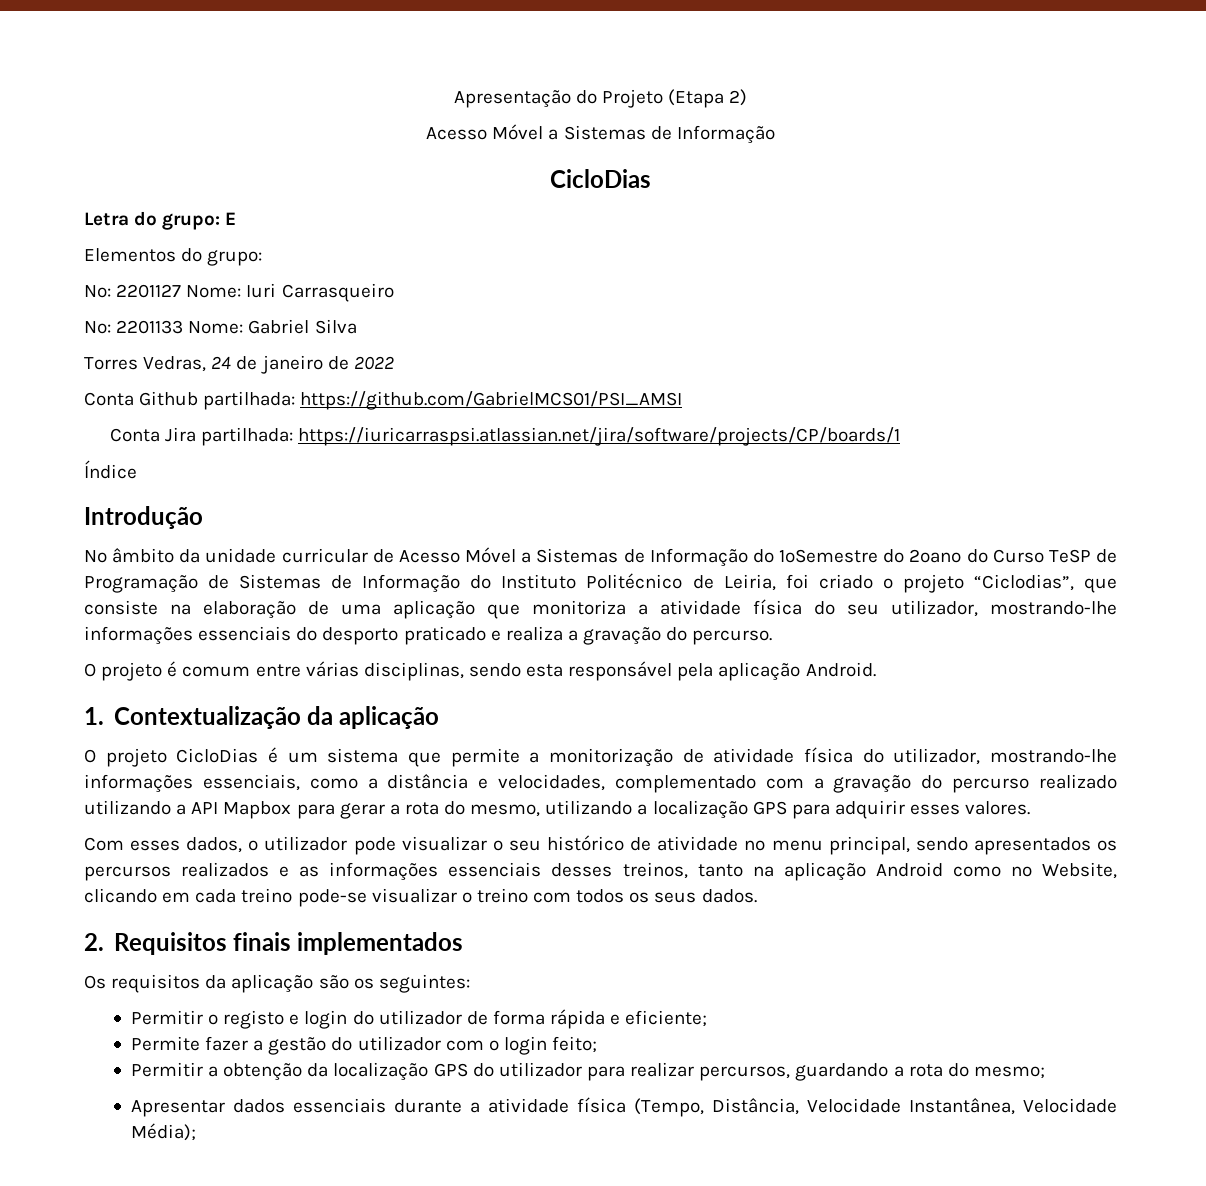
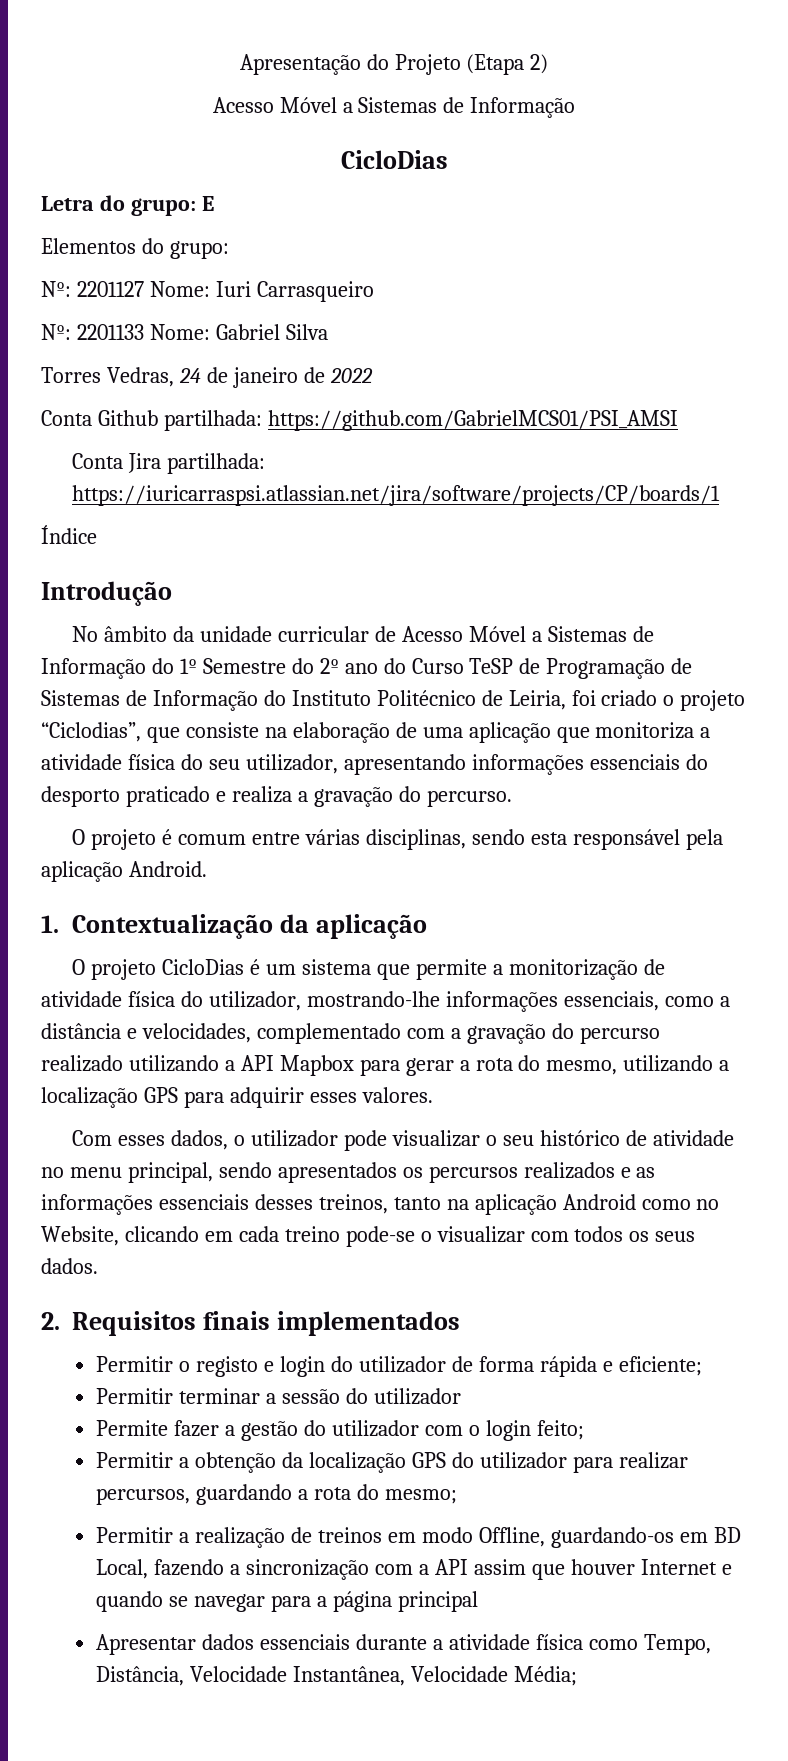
- No âmbito da unidade curricular de Acesso Móvel a Sistemas de Informação do 1ºSemestre do 2ºano do Curso TeSP de Programação de Sistemas de Informação do Instituto Politécnico de Leiria, foi criado o projeto “Ciclodias”, que consiste na elaboração de uma aplicação que monitoriza a atividade física do seu utilizador, mostrando-lhe informações essenciais do desporto praticado e realiza a gravação do percurso.
+ No âmbito da unidade curricular de Acesso Móvel a Sistemas de Informação do 1º Semestre do 2º ano do Curso TeSP de Programação de Sistemas de Informação do Instituto Politécnico de Leiria, foi criado o projeto “Ciclodias”, que consiste na elaboração de uma aplicação que monitoriza a atividade física do seu utilizador, apresentando informações essenciais do desporto praticado e realiza a gravação do percurso.
- Com esses dados, o utilizador pode visualizar o seu histórico de atividade no menu principal, sendo apresentados os percursos realizados e as informações essenciais desses treinos, tanto na aplicação Android como no Website, clicando em cada treino pode-se visualizar o treino com todos os seus dados.
+ Com esses dados, o utilizador pode visualizar o seu histórico de atividade no menu principal, sendo apresentados os percursos realizados e as informações essenciais desses treinos, tanto na aplicação Android como no Website, clicando em cada treino pode-se o visualizar com todos os seus dados.
- Os requisitos da aplicação são os seguintes:
+ Permitir terminar a sessão do utilizador
+ Permitir a realização de treinos em modo Offline, guardando-os em BD Local, fazendo a sincronização com a API assim que houver Internet e quando se navegar para a página principal
- Apresentar dados essenciais durante a atividade física (Tempo, Distância, Velocidade Instantânea, Velocidade Média);
+ Apresentar dados essenciais durante a atividade física como Tempo, Distância, Velocidade Instantânea, Velocidade Média;

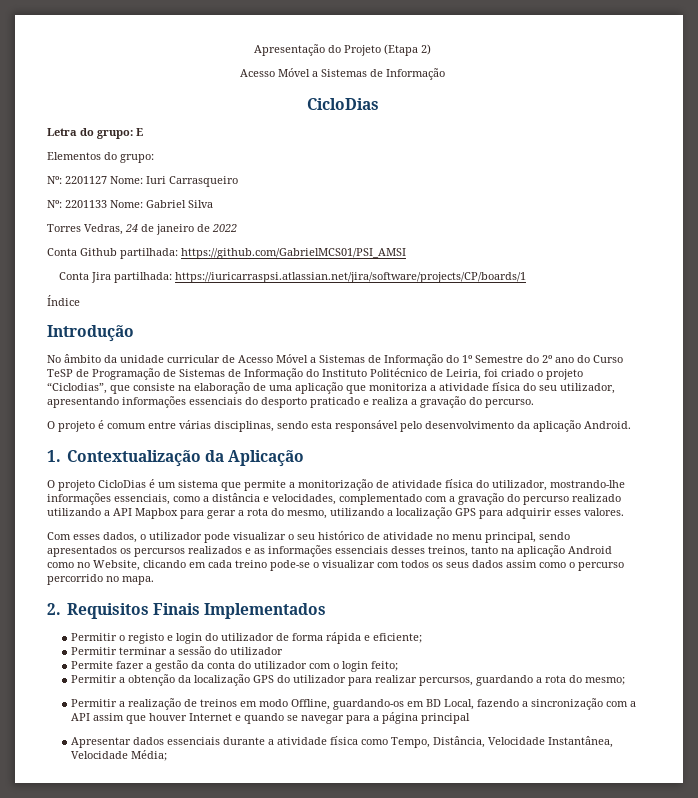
- O projeto é comum entre várias disciplinas, sendo esta responsável pela aplicação Android.
+ O projeto é comum entre várias disciplinas, sendo esta responsável pelo desenvolvimento da aplicação Android.
- 1. Contextualização da aplicação
+ 1. Contextualização da Aplicação
- Com esses dados, o utilizador pode visualizar o seu histórico de atividade no menu principal, sendo apresentados os percursos realizados e as informações essenciais desses treinos, tanto na aplicação Android como no Website, clicando em cada treino pode-se o visualizar com todos os seus dados.
+ Com esses dados, o utilizador pode visualizar o seu histórico de atividade no menu principal, sendo apresentados os percursos realizados e as informações essenciais desses treinos, tanto na aplicação Android como no Website, clicando em cada treino pode-se o visualizar com todos os seus dados assim como o percurso percorrido no mapa.
- 2. Requisitos finais implementados
+ 2. Requisitos Finais Implementados
- Permite fazer a gestão do utilizador com o login feito;
+ Permite fazer a gestão da conta do utilizador com o login feito;

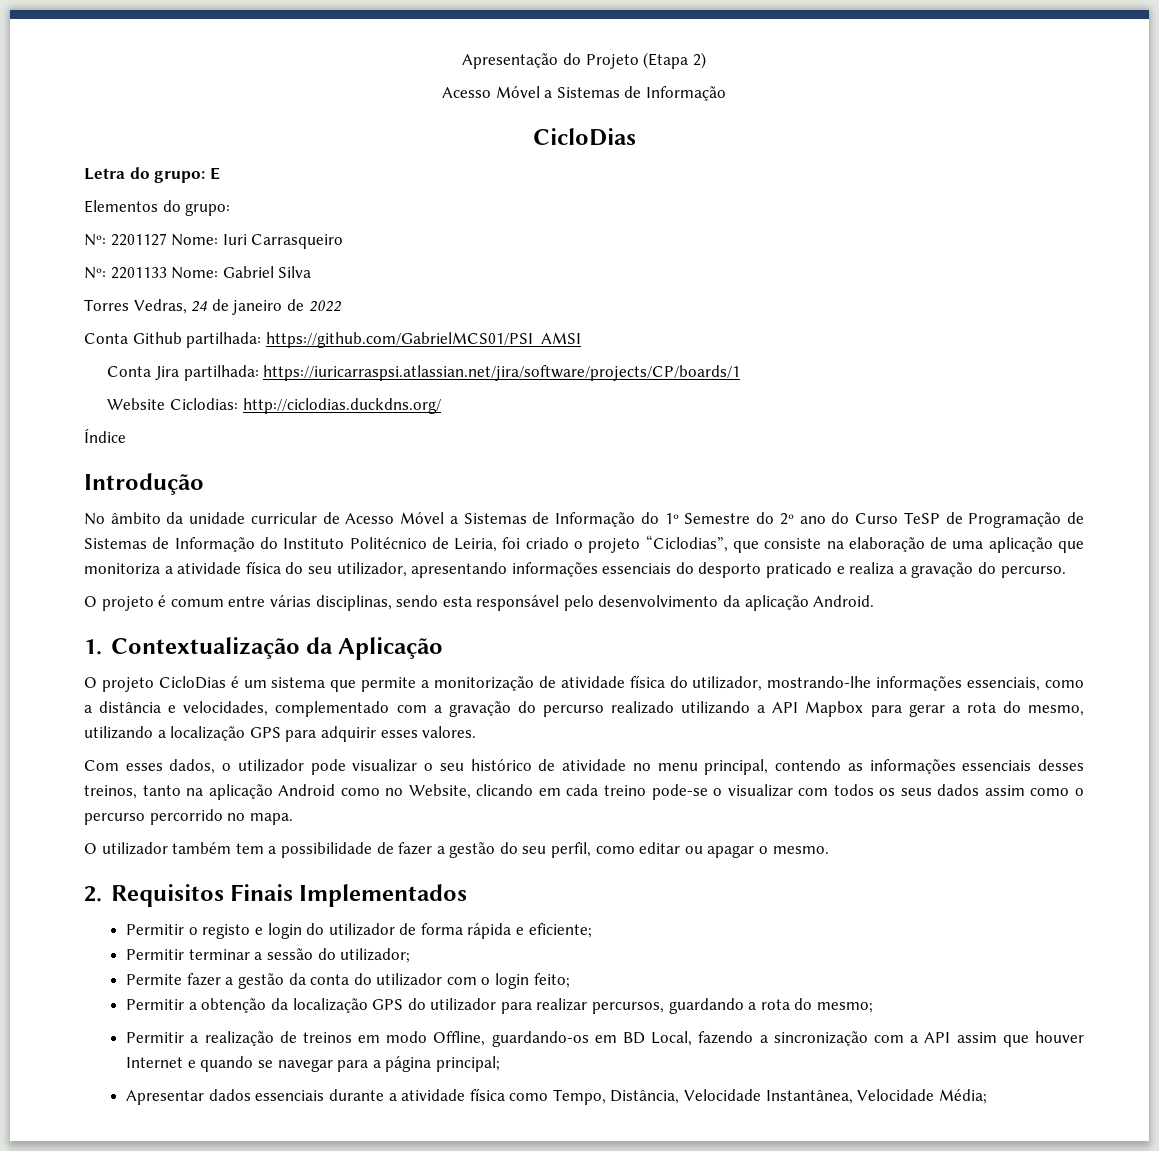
+ Website Ciclodias: http://ciclodias.duckdns.org/
- Com esses dados, o utilizador pode visualizar o seu histórico de atividade no menu principal, sendo apresentados os percursos realizados e as informações essenciais desses treinos, tanto na aplicação Android como no Website, clicando em cada treino pode-se o visualizar com todos os seus dados assim como o percurso percorrido no mapa.
+ Com esses dados, o utilizador pode visualizar o seu histórico de atividade no menu principal, contendo as informações essenciais desses treinos, tanto na aplicação Android como no Website, clicando em cada treino pode-se o visualizar com todos os seus dados assim como o percurso percorrido no mapa.
+ O utilizador também tem a possibilidade de fazer a gestão do seu perfil, como editar ou apagar o mesmo.
- Permitir terminar a sessão do utilizador
+ Permitir terminar a sessão do utilizador;
- Permitir a realização de treinos em modo Offline, guardando-os em BD Local, fazendo a sincronização com a API assim que houver Internet e quando se navegar para a página principal
+ Permitir a realização de treinos em modo Offline, guardando-os em BD Local, fazendo a sincronização com a API assim que houver Internet e quando se navegar para a página principal;

